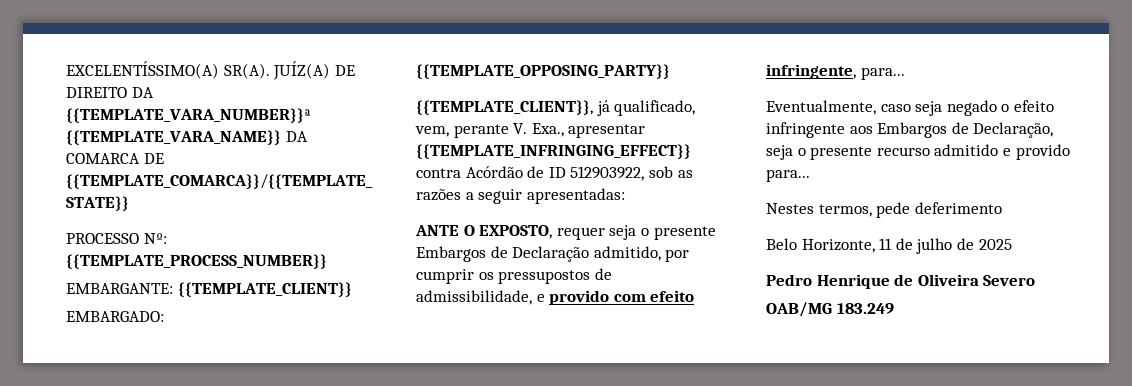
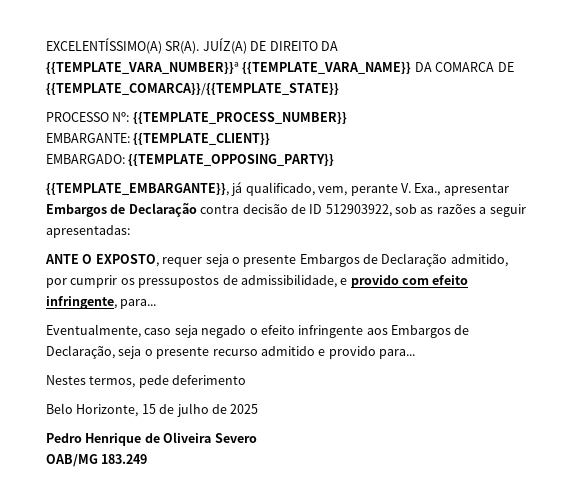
- {{TEMPLATE_CLIENT}}, já qualificado, vem, perante V. Exa., apresentar {{TEMPLATE_INFRINGING_EFFECT}} contra Acórdão de ID 512903922, sob as razões a seguir apresentadas:
+ {{TEMPLATE_EMBARGANTE}}, já qualificado, vem, perante V. Exa., apresentar Embargos de Declaração contra decisão de ID 512903922, sob as razões a seguir apresentadas:
- Belo Horizonte, 11 de julho de 2025
+ Belo Horizonte, 15 de julho de 2025

